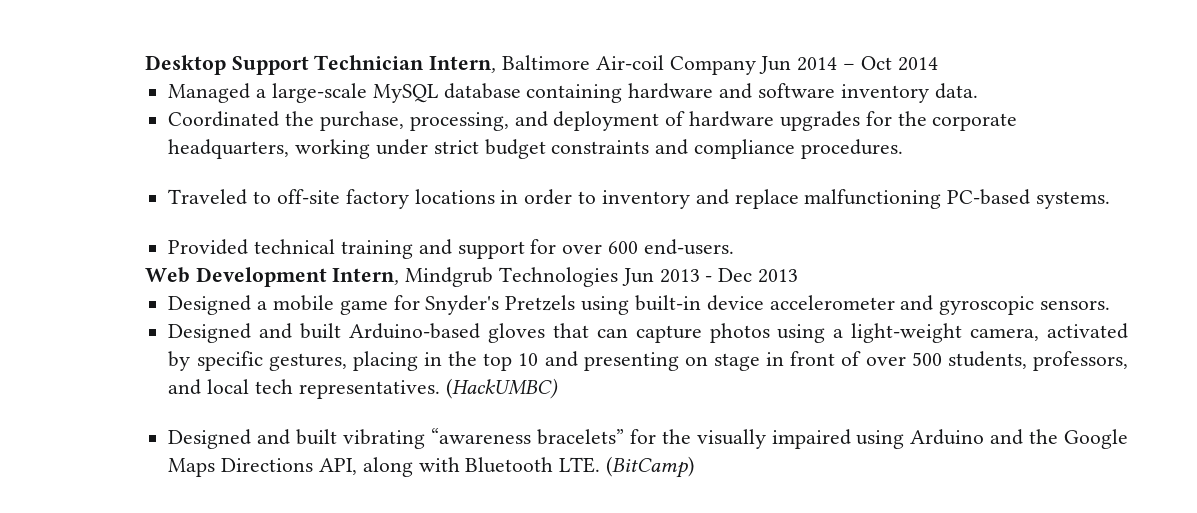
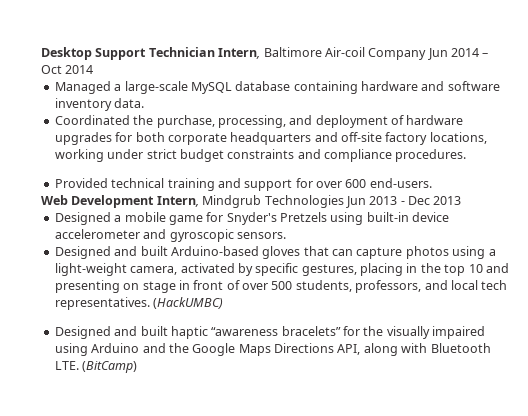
- Coordinated the purchase, processing, and deployment of hardware upgrades for the corporate headquarters, working under strict budget constraints and compliance procedures.
+ Coordinated the purchase, processing, and deployment of hardware upgrades for both corporate headquarters and off-site factory locations, working under strict budget constraints and compliance procedures.
- Traveled to off-site factory locations in order to inventory and replace malfunctioning PC-based systems.
- Designed and built vibrating “awareness bracelets” for the visually impaired using Arduino and the Google Maps Directions API, along with Bluetooth LTE. (BitCamp)
+ Designed and built haptic “awareness bracelets” for the visually impaired using Arduino and the Google Maps Directions API, along with Bluetooth LTE. (BitCamp)

